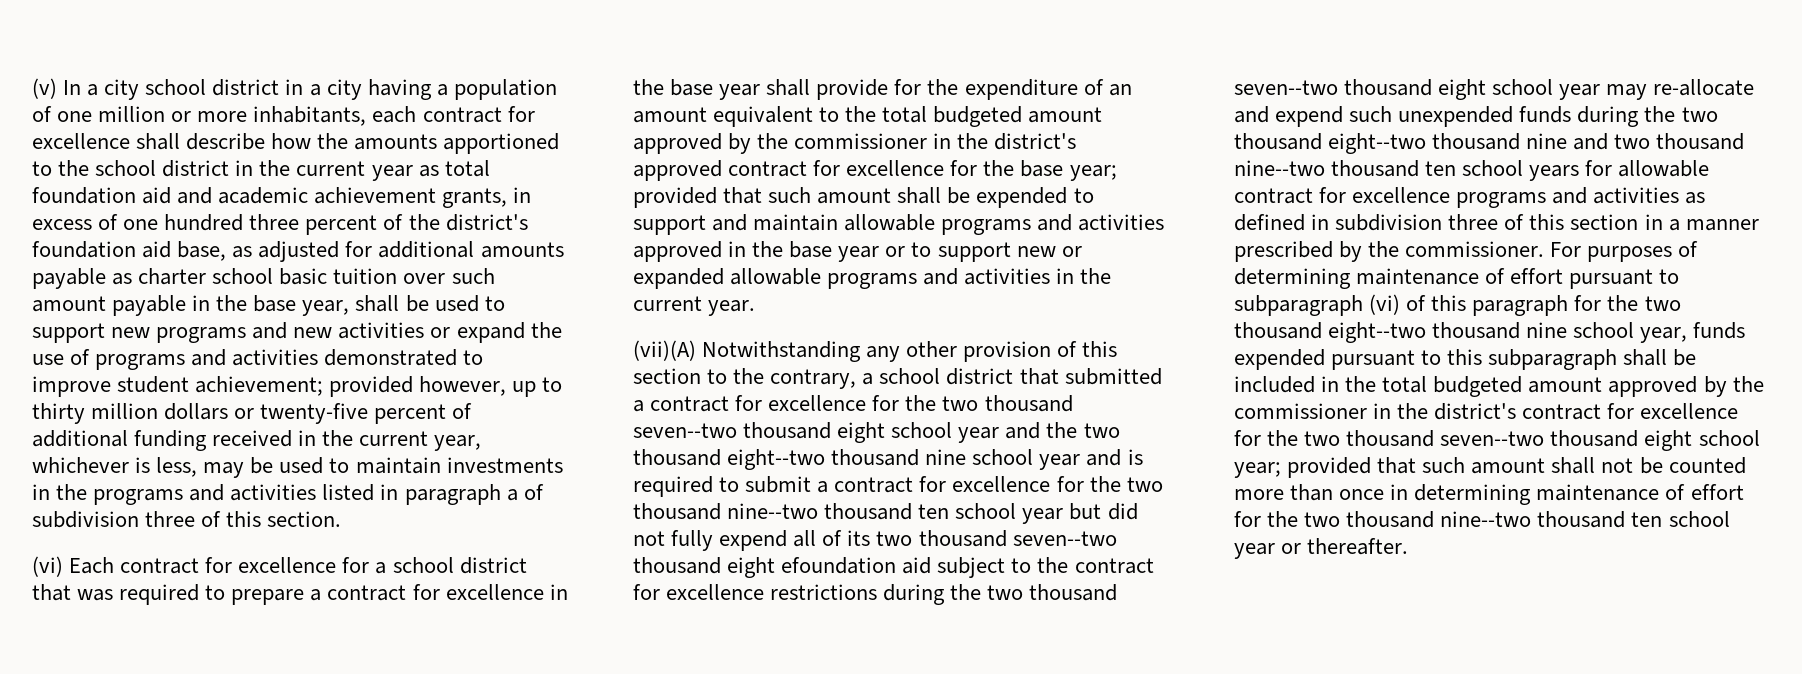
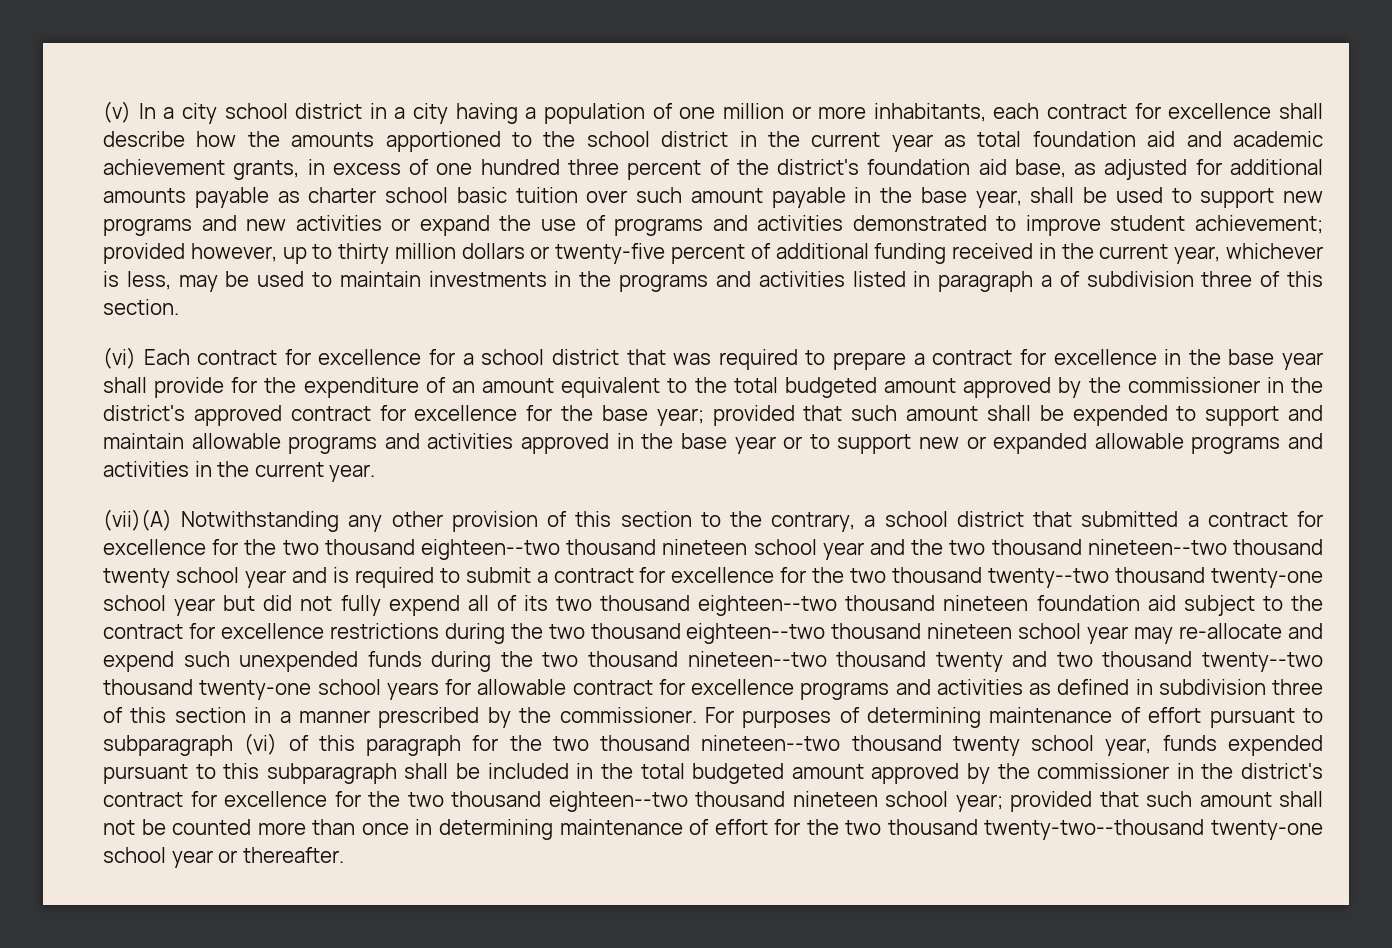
- (vii)(A) Notwithstanding any other provision of this section to the contrary, a school district that submitted a contract for excellence for the two thousand seven--two thousand eight school year and the two thousand eight--two thousand nine school year and is required to submit a contract for excellence for the two thousand nine--two thousand ten school year but did not fully expend all of its two thousand seven--two thousand eight efoundation aid subject to the contract for excellence restrictions during the two thousand seven--two thousand eight school year may re-allocate and expend such unexpended funds during the two thousand eight--two thousand nine and two thousand nine--two thousand ten school years for allowable contract for excellence programs and activities as defined in subdivision three of this section in a manner prescribed by the commissioner.
+ (vii)(A) Notwithstanding any other provision of this section to the contrary, a school district that submitted a contract for excellence for the two thousand eighteen--two thousand nineteen school year and the two thousand nineteen--two thousand twenty school year and is required to submit a contract for excellence for the two thousand twenty--two thousand twenty-one school year but did not fully expend all of its two thousand eighteen--two thousand nineteen foundation aid subject to the contract for excellence restrictions during the two thousand eighteen--two thousand nineteen school year may re-allocate and expend such unexpended funds during the two thousand nineteen--two thousand twenty and two thousand twenty--two thousand twenty-one school years for allowable contract for excellence programs and activities as defined in subdivision three of this section in a manner prescribed by the commissioner.
- For purposes of determining maintenance of effort pursuant to subparagraph (vi) of this paragraph for the two thousand eight--two thousand nine school year, funds expended pursuant to this subparagraph shall be included in the total budgeted amount approved by the commissioner in the district's contract for excellence for the two thousand seven--two thousand eight school year;
+ For purposes of determining maintenance of effort pursuant to subparagraph (vi) of this paragraph for the two thousand nineteen--two thousand twenty school year, funds expended pursuant to this subparagraph shall be included in the total budgeted amount approved by the commissioner in the district's contract for excellence for the two thousand eighteen--two thousand nineteen school year;
- provided that such amount shall not be counted more than once in determining maintenance of effort for the two thousand nine--two thousand ten school year or thereafter.
+ provided that such amount shall not be counted more than once in determining maintenance of effort for the two thousand twenty-two--thousand twenty-one school year or thereafter.

